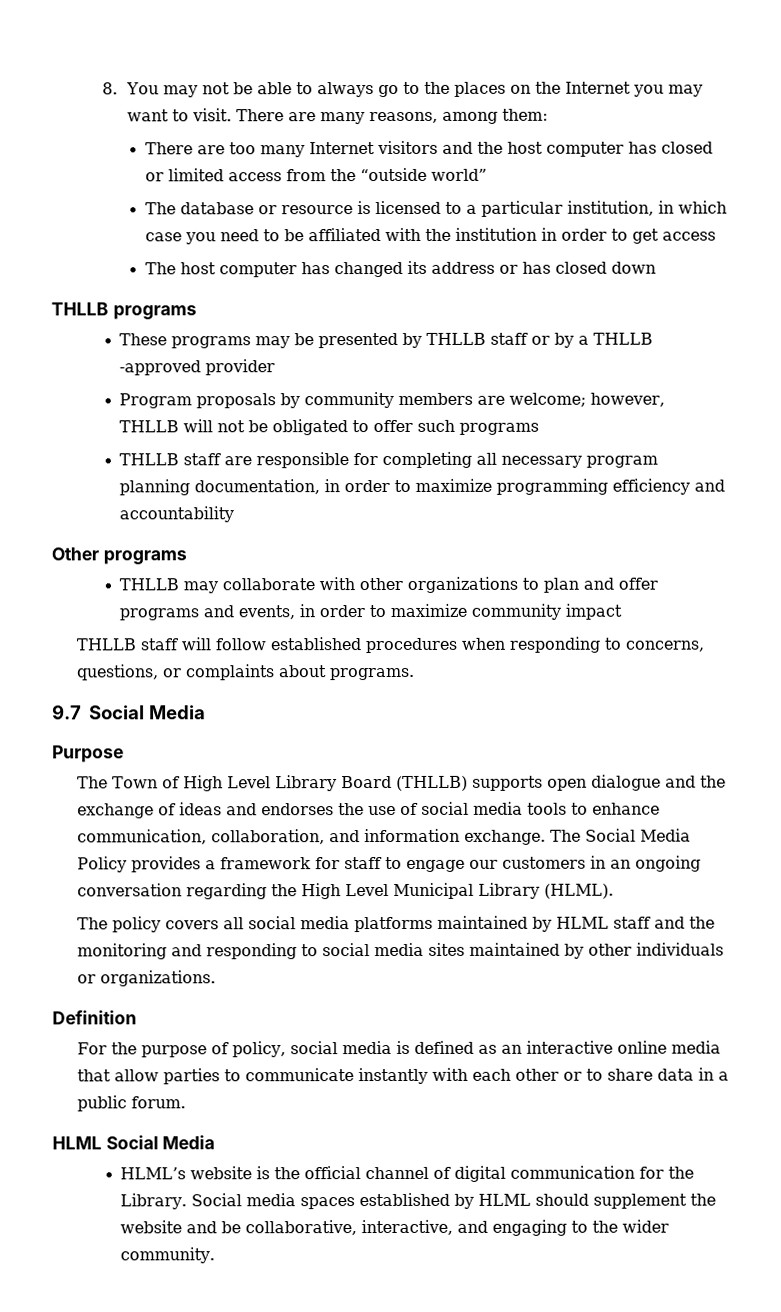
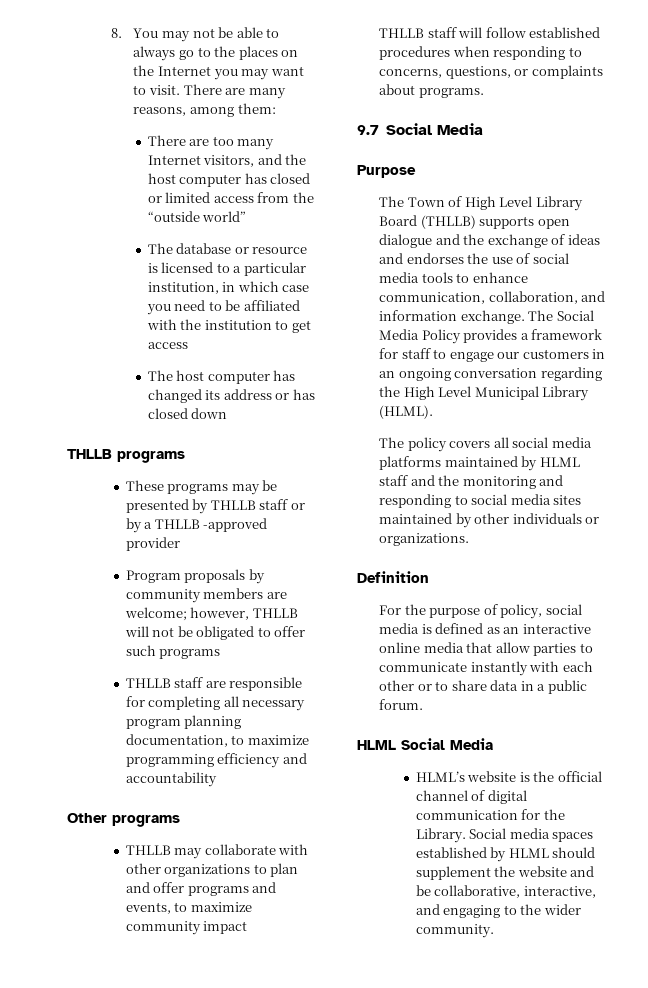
- There are too many Internet visitors and the host computer has closed or limited access from the “outside world”
+ There are too many Internet visitors, and the host computer has closed or limited access from the “outside world”
- The database or resource is licensed to a particular institution, in which case you need to be affiliated with the institution in order to get access
+ The database or resource is licensed to a particular institution, in which case you need to be affiliated with the institution to get access
- THLLB staff are responsible for completing all necessary program planning documentation, in order to maximize programming efficiency and accountability
+ THLLB staff are responsible for completing all necessary program planning documentation, to maximize programming efficiency and accountability
- THLLB may collaborate with other organizations to plan and offer programs and events, in order to maximize community impact
+ THLLB may collaborate with other organizations to plan and offer programs and events, to maximize community impact

